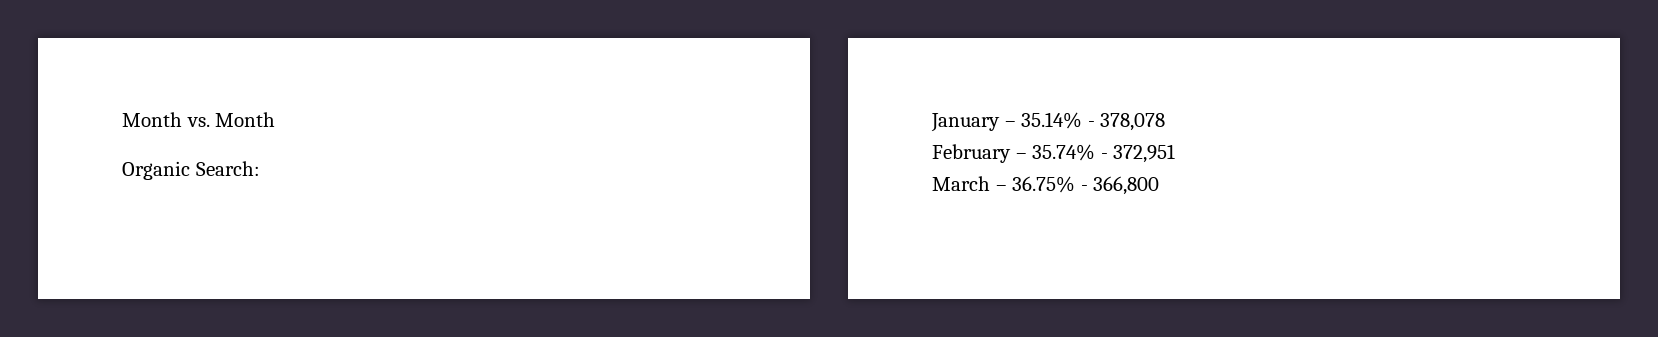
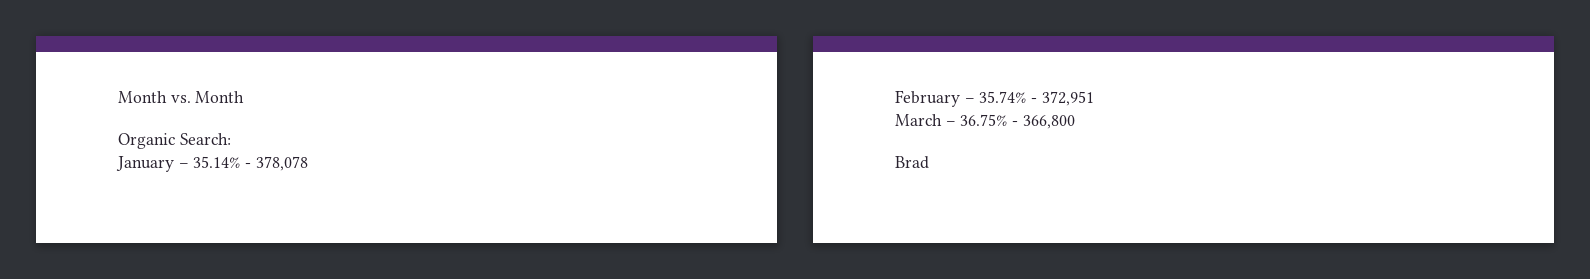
+ Brad

